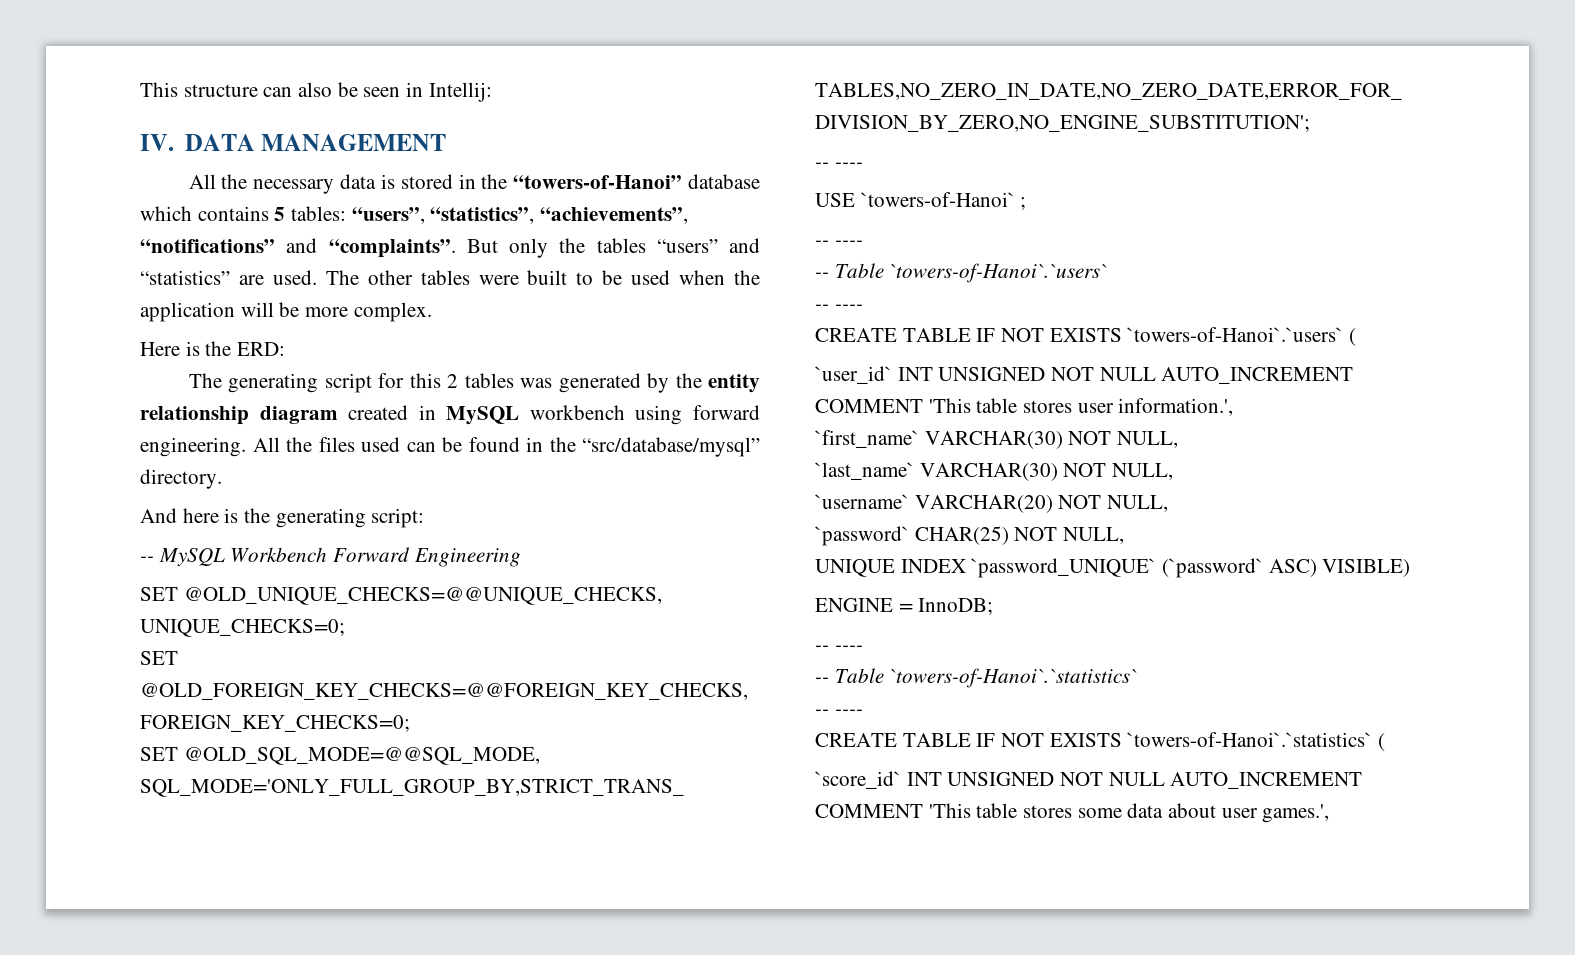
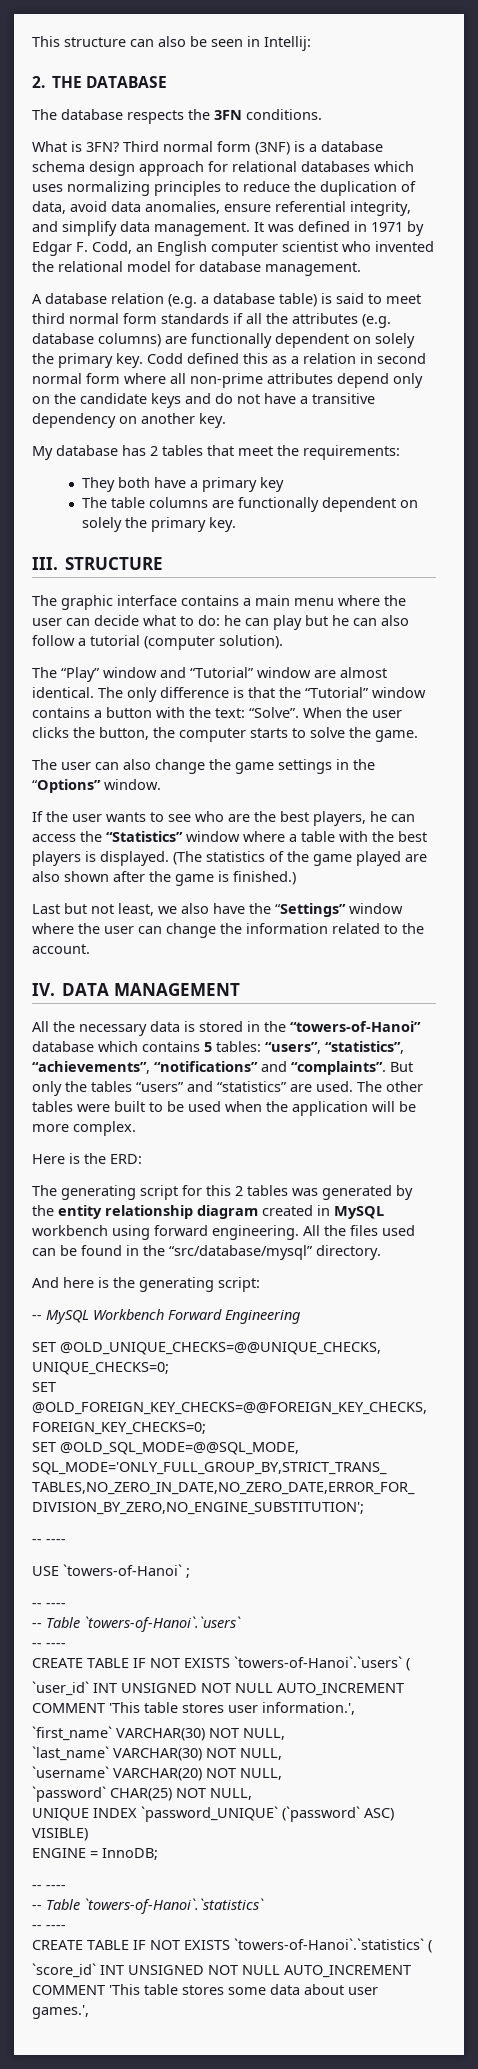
+ 2. THE DATABASE
+ The database respects the 3FN conditions.
+ What is 3FN? Third normal form (3NF) is a database schema design approach for relational databases which uses normalizing principles to reduce the duplication of data, avoid data anomalies, ensure referential integrity, and simplify data management. It was defined in 1971 by Edgar F. Codd, an English computer scientist who invented the relational model for database management.
+ A database relation (e.g. a database table) is said to meet third normal form standards if all the attributes (e.g. database columns) are functionally dependent on solely the primary key. Codd defined this as a relation in second normal form where all non-prime attributes depend only on the candidate keys and do not have a transitive dependency on another key.
+ My database has 2 tables that meet the requirements:
+ They both have a primary key
+ The table columns are functionally dependent on solely the primary key.
+ III. STRUCTURE
+ The graphic interface contains a main menu where the user can decide what to do: he can play but he can also follow a tutorial (computer solution).
+ The “Play” window and “Tutorial” window are almost identical. The only difference is that the “Tutorial” window contains a button with the text: “Solve”. When the user clicks the button, the computer starts to solve the game.
+ The user can also change the game settings in the “Options” window.
+ If the user wants to see who are the best players, he can access the “Statistics” window where a table with the best players is displayed. (The statistics of the game played are also shown after the game is finished.)
+ Last but not least, we also have the “Settings” window where the user can change the information related to the account.

